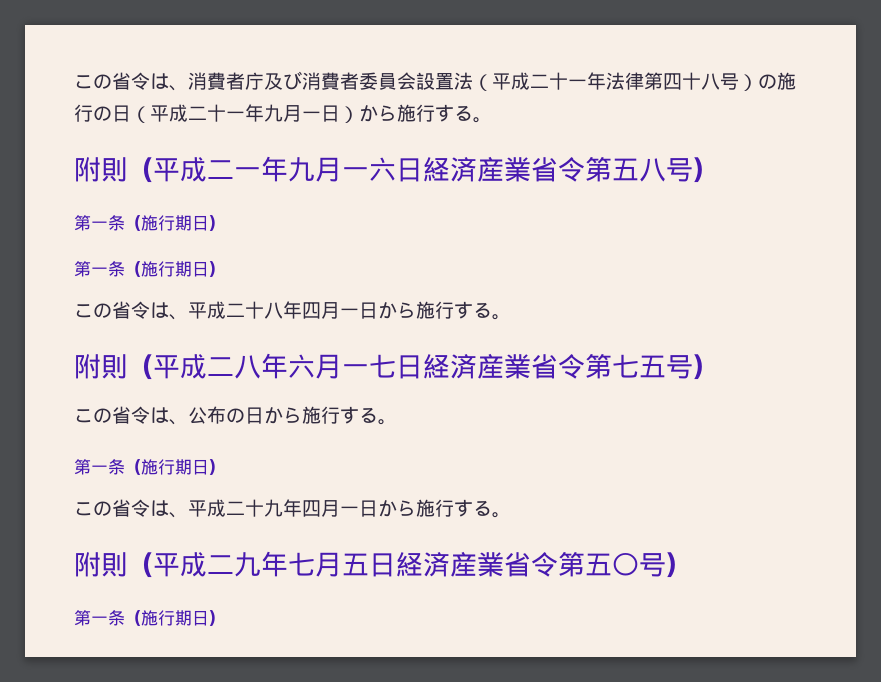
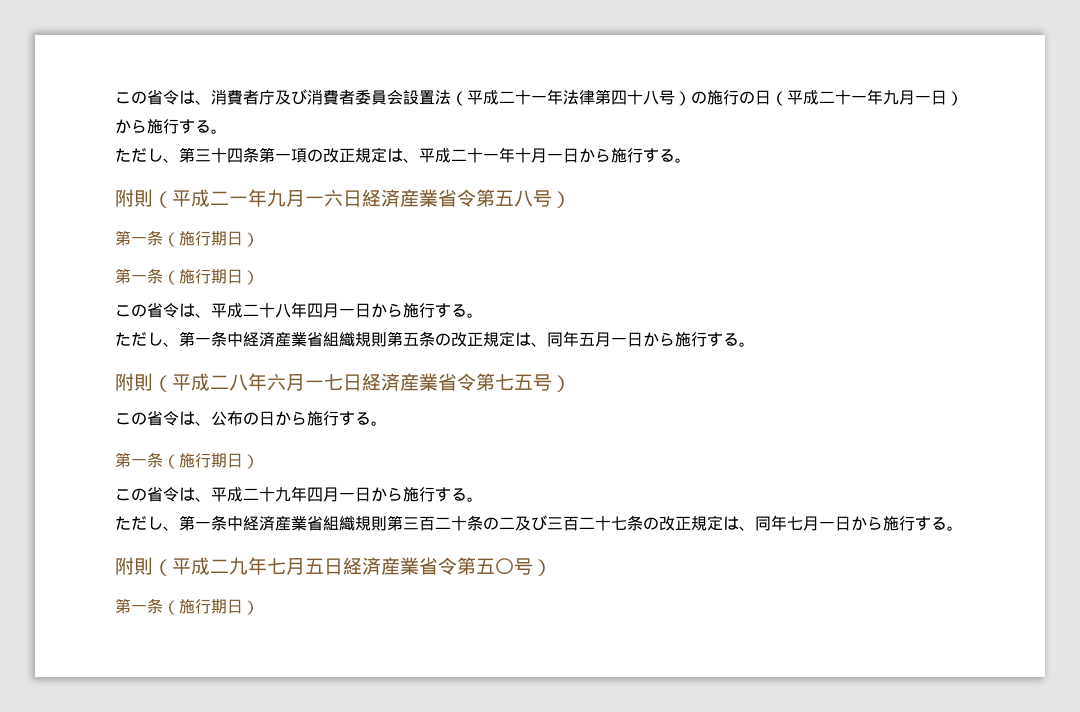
+ ただし、第三十四条第一項の改正規定は、平成二十一年十月一日から施行する。
+ ただし、第一条中経済産業省組織規則第五条の改正規定は、同年五月一日から施行する。
+ ただし、第一条中経済産業省組織規則第三百二十条の二及び三百二十七条の改正規定は、同年七月一日から施行する。

